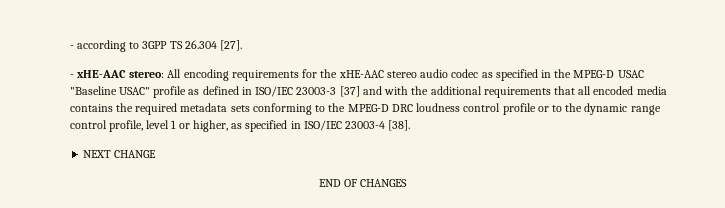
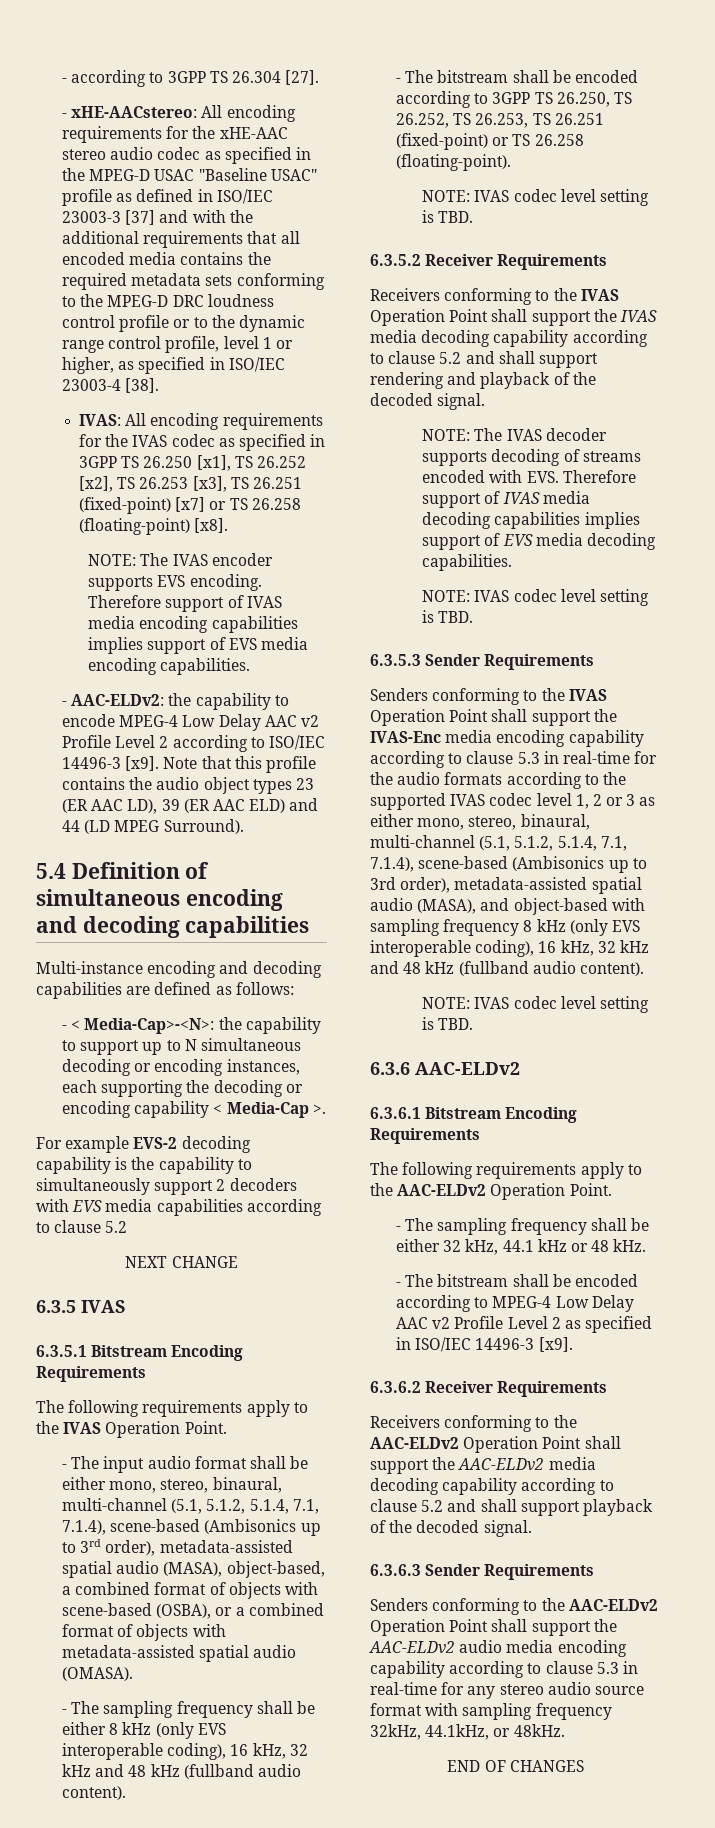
- - xHE-AAC stereo:
+ - xHE-AACstereo:
+ IVAS: All encoding requirements for the IVAS codec as specified in 3GPP TS 26.250 [x1], TS 26.252 [x2], TS 26.253 [x3], TS 26.251 (fixed-point) [x7] or TS 26.258 (floating-point) [x8].
+ NOTE: The IVAS encoder supports EVS encoding. Therefore support of IVAS media encoding capabilities implies support of EVS media encoding capabilities.
+ - AAC-ELDv2: the capability to encode MPEG-4 Low Delay AAC v2 Profile Level 2 according to ISO/IEC 14496-3 [x9]. Note that this profile contains the audio object types 23 (ER AAC LD), 39 (ER AAC ELD) and 44 (LD MPEG Surround).
+ 5.4 Definition of simultaneous encoding and decoding capabilities
+ Multi-instance encoding and decoding capabilities are defined as follows:
+ - < Media-Cap>-<N>: the capability to support up to N simultaneous decoding or encoding instances, each supporting the decoding or encoding capability < Media-Cap >.
+ For example EVS-2 decoding capability is the capability to simultaneously support 2 decoders with EVS media capabilities according to clause 5.2
  NEXT CHANGE
+ 6.3.5 IVAS
+ 6.3.5.1 Bitstream Encoding Requirements
+ The following requirements apply to the IVAS Operation Point.
+ - The input audio format shall be either mono, stereo, binaural, multi-channel (5.1, 5.1.2, 5.1.4, 7.1, 7.1.4), scene-based (Ambisonics up to 3rd order), metadata-assisted spatial audio (MASA), object-based, a combined format of objects with scene-based (OSBA), or a combined format of objects with metadata-assisted spatial audio (OMASA).
+ - The sampling frequency shall be either 8 kHz (only EVS interoperable coding), 16 kHz, 32 kHz and 48 kHz (fullband audio content).
+ - The bitstream shall be encoded according to 3GPP TS 26.250, TS 26.252, TS 26.253, TS 26.251 (fixed-point) or TS 26.258 (floating-point).
+ NOTE: IVAS codec level setting is TBD.
+ 6.3.5.2 Receiver Requirements
+ Receivers conforming to the IVAS Operation Point shall support the IVAS media decoding capability according to clause 5.2 and shall support rendering and playback of the decoded signal.
+ NOTE: The IVAS decoder supports decoding of streams encoded with EVS. Therefore support of IVAS media decoding capabilities implies support of EVS media decoding capabilities.
+ NOTE: IVAS codec level setting is TBD.
+ 6.3.5.3 Sender Requirements
+ Senders conforming to the IVAS Operation Point shall support the IVAS-Enc media encoding capability according to clause 5.3 in real-time for the audio formats according to the supported IVAS codec level 1, 2 or 3 as either mono, stereo, binaural, multi-channel (5.1, 5.1.2, 5.1.4, 7.1, 7.1.4), scene-based (Ambisonics up to 3rd order), metadata-assisted spatial audio (MASA), and object-based with sampling frequency 8 kHz (only EVS interoperable coding), 16 kHz, 32 kHz and 48 kHz (fullband audio content).
+ NOTE: IVAS codec level setting is TBD.
+ 6.3.6 AAC-ELDv2
+ 6.3.6.1 Bitstream Encoding Requirements
+ The following requirements apply to the AAC-ELDv2 Operation Point.
+ - The sampling frequency shall be either 32 kHz, 44.1 kHz or 48 kHz.
+ - The bitstream shall be encoded according to MPEG-4 Low Delay AAC v2 Profile Level 2 as specified in ISO/IEC 14496-3 [x9].
+ 6.3.6.2 Receiver Requirements
+ Receivers conforming to the AAC-ELDv2 Operation Point shall support the AAC-ELDv2 media decoding capability according to clause 5.2 and shall support playback of the decoded signal.
+ 6.3.6.3 Sender Requirements
+ Senders conforming to the AAC-ELDv2 Operation Point shall support the AAC-ELDv2 audio media encoding capability according to clause 5.3 in real-time for any stereo audio source format with sampling frequency 32kHz, 44.1kHz, or 48kHz.

